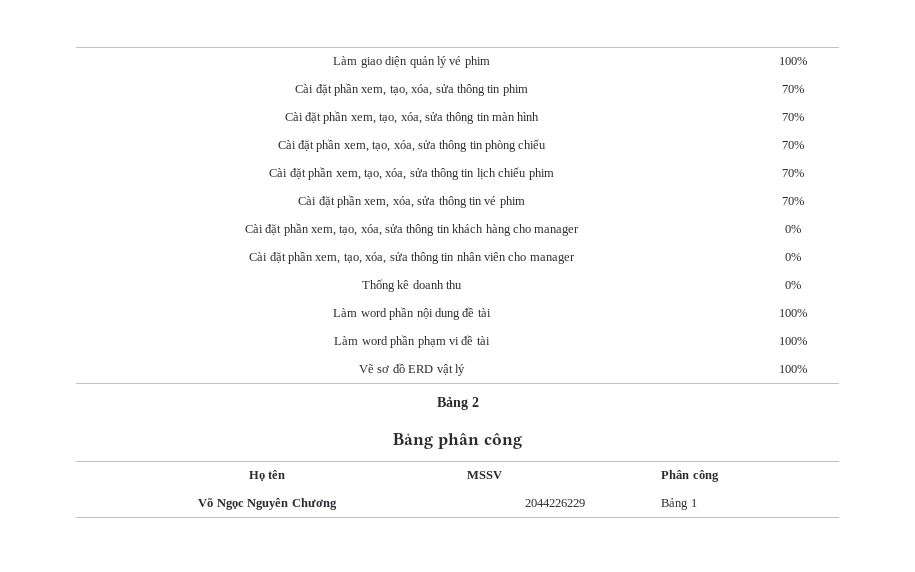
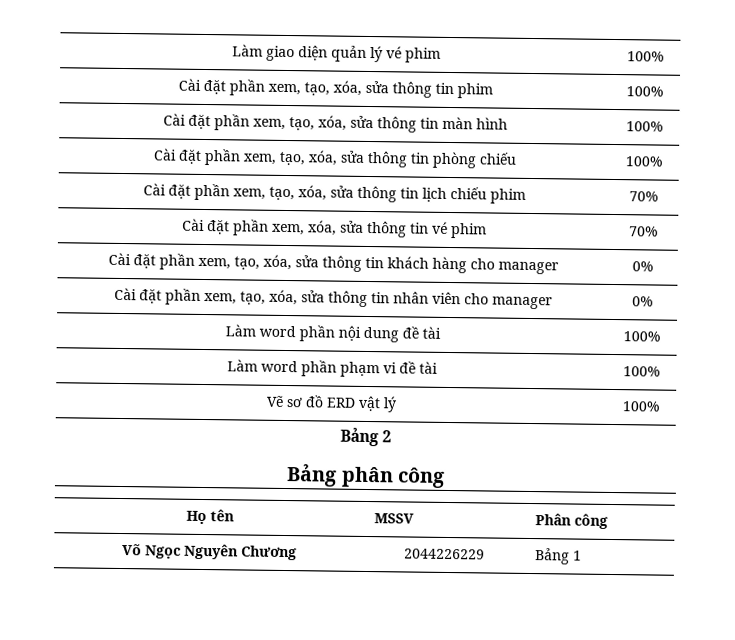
- Cài đặt phần xem, tạo, xóa, sửa thông tin phim | 70%
+ Cài đặt phần xem, tạo, xóa, sửa thông tin phim | 100%
- Cài đặt phần xem, tạo, xóa, sửa thông tin màn hình | 70%
+ Cài đặt phần xem, tạo, xóa, sửa thông tin màn hình | 100%
- Cài đặt phần xem, tạo, xóa, sửa thông tin phòng chiếu | 70%
+ Cài đặt phần xem, tạo, xóa, sửa thông tin phòng chiếu | 100%
- Thống kê doanh thu | 0%

